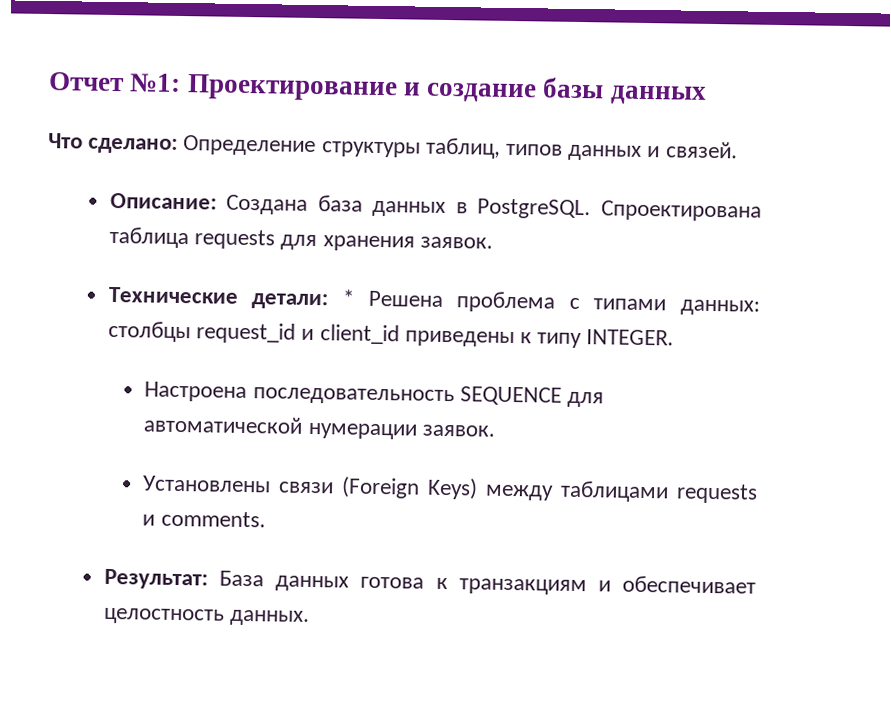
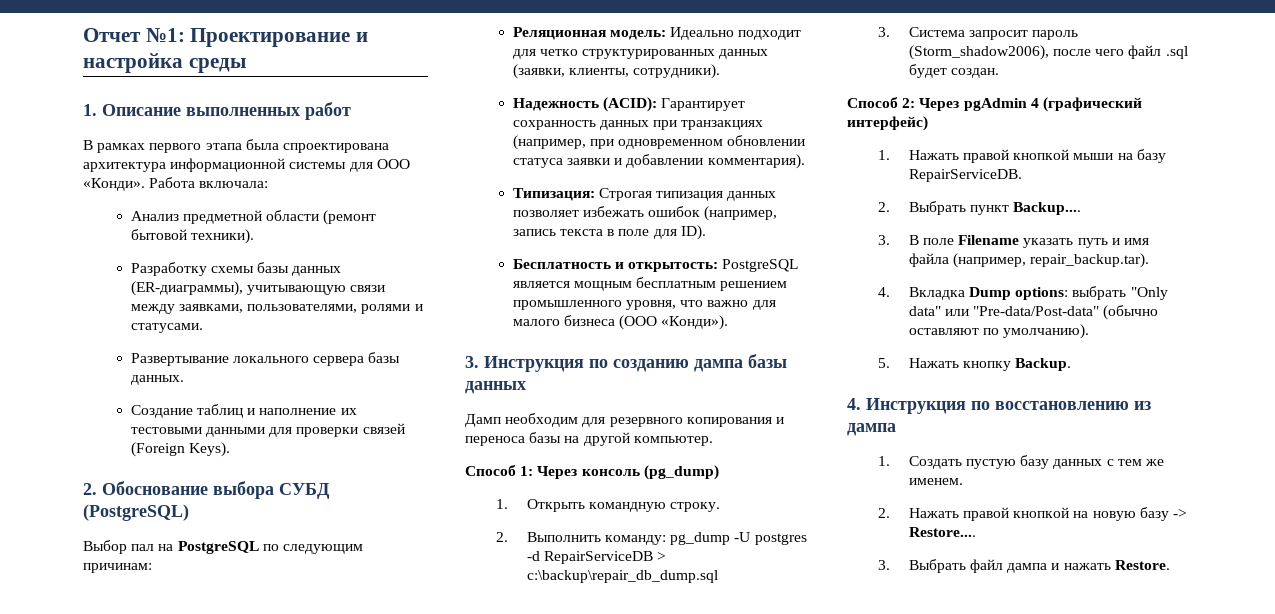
- Отчет №1: Проектирование и создание базы данных
- Что сделано: Определение структуры таблиц, типов данных и связей.
- Описание: Создана база данных в PostgreSQL. Спроектирована таблица requests для хранения заявок.
- Технические детали: * Решена проблема с типами данных: столбцы request_id и client_id приведены к типу INTEGER.
- Настроена последовательность SEQUENCE для автоматической нумерации заявок.
- Установлены связи (Foreign Keys) между таблицами requests и comments.
- Результат: База данных готова к транзакциям и обеспечивает целостность данных.
+ Отчет №1: Проектирование и настройка среды
+ 1. Описание выполненных работ
+ В рамках первого этапа была спроектирована архитектура информационной системы для ООО «Конди». Работа включала:
+ Анализ предметной области (ремонт бытовой техники).
+ Разработку схемы базы данных (ER-диаграммы), учитывающую связи между заявками, пользователями, ролями и статусами.
+ Развертывание локального сервера базы данных.
+ Создание таблиц и наполнение их тестовыми данными для проверки связей (Foreign Keys).
+ 2. Обоснование выбора СУБД (PostgreSQL)
+ Выбор пал на PostgreSQL по следующим причинам:
+ Реляционная модель: Идеально подходит для четко структурированных данных (заявки, клиенты, сотрудники).
+ Надежность (ACID): Гарантирует сохранность данных при транзакциях (например, при одновременном обновлении статуса заявки и добавлении комментария).
+ Типизация: Строгая типизация данных позволяет избежать ошибок (например, запись текста в поле для ID).
+ Бесплатность и открытость: PostgreSQL является мощным бесплатным решением промышленного уровня, что важно для малого бизнеса (ООО «Конди»).
+ 3. Инструкция по созданию дампа базы данных
+ Дамп необходим для резервного копирования и переноса базы на другой компьютер.
+ Способ 1: Через консоль (pg_dump)
+ 1. Открыть командную строку.
+ 2. Выполнить команду: pg_dump -U postgres -d RepairServiceDB > c:\backup\repair_db_dump.sql
+ 3. Система запросит пароль (Storm_shadow2006), после чего файл .sql будет создан.
+ Способ 2: Через pgAdmin 4 (графический интерфейс)
+ 1. Нажать правой кнопкой мыши на базу RepairServiceDB.
+ 2. Выбрать пункт Backup....
+ 3. В поле Filename указать путь и имя файла (например, repair_backup.tar).
+ 4. Вкладка Dump options: выбрать "Only data" или "Pre-data/Post-data" (обычно оставляют по умолчанию).
+ 5. Нажать кнопку Backup.
+ 4. Инструкция по восстановлению из дампа
+ 1. Создать пустую базу данных с тем же именем.
+ 2. Нажать правой кнопкой на новую базу -> Restore....
+ 3. Выбрать файл дампа и нажать Restore.

